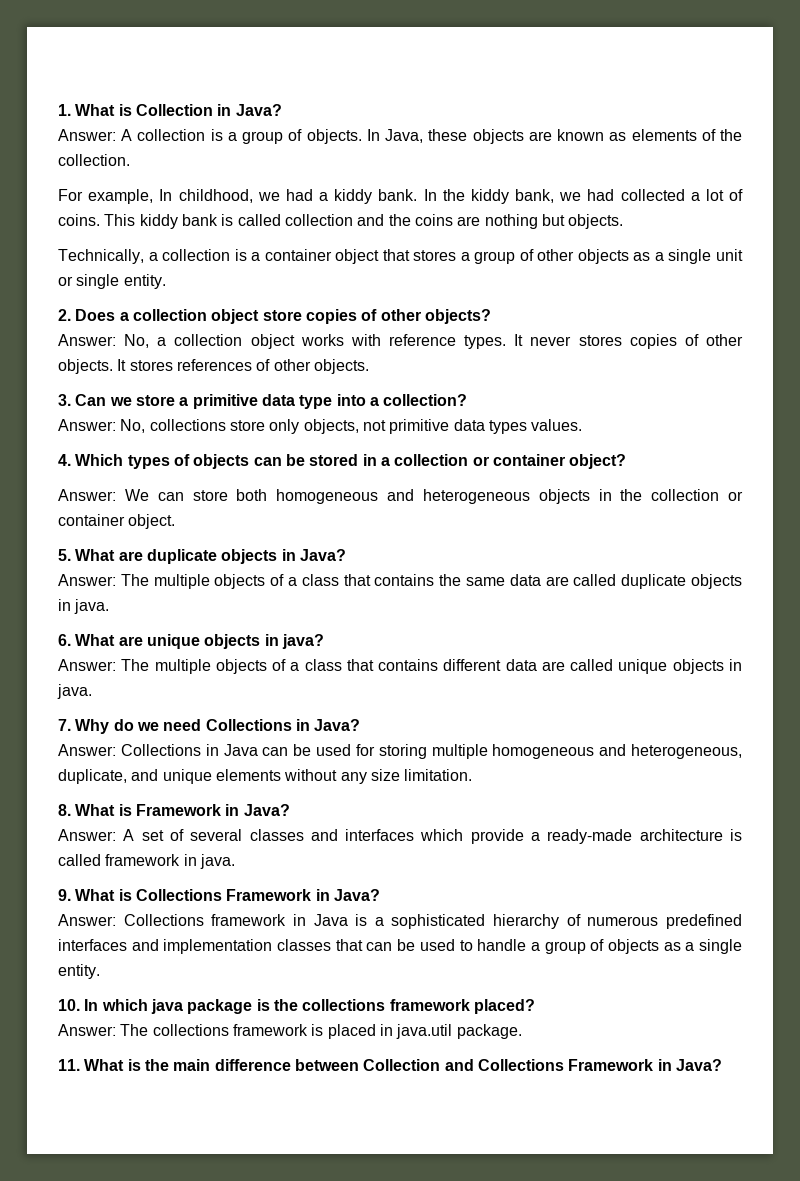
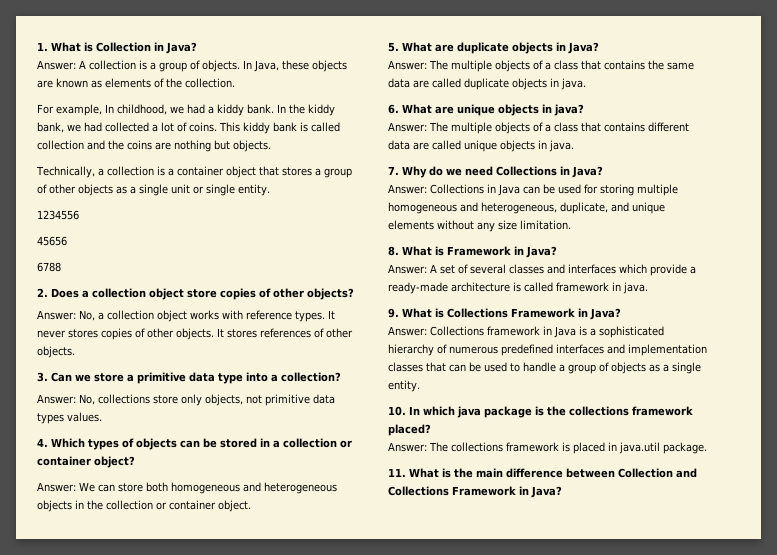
+ 1234556
+ 45656
+ 6788

